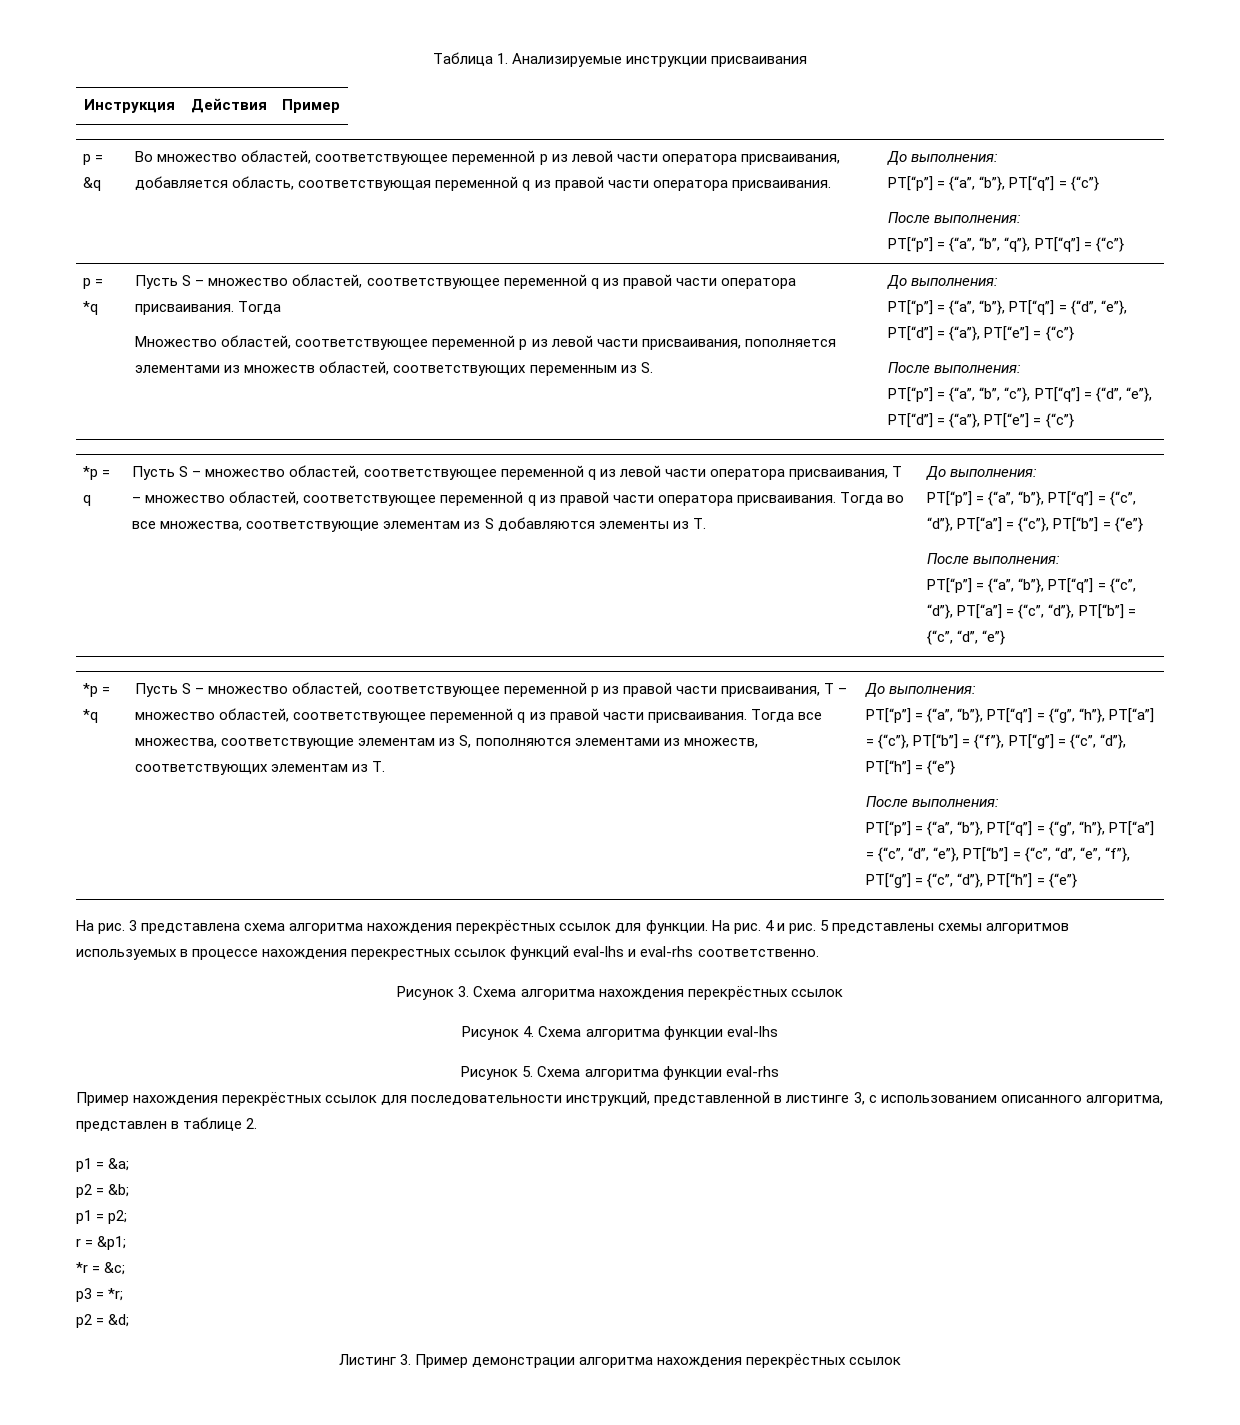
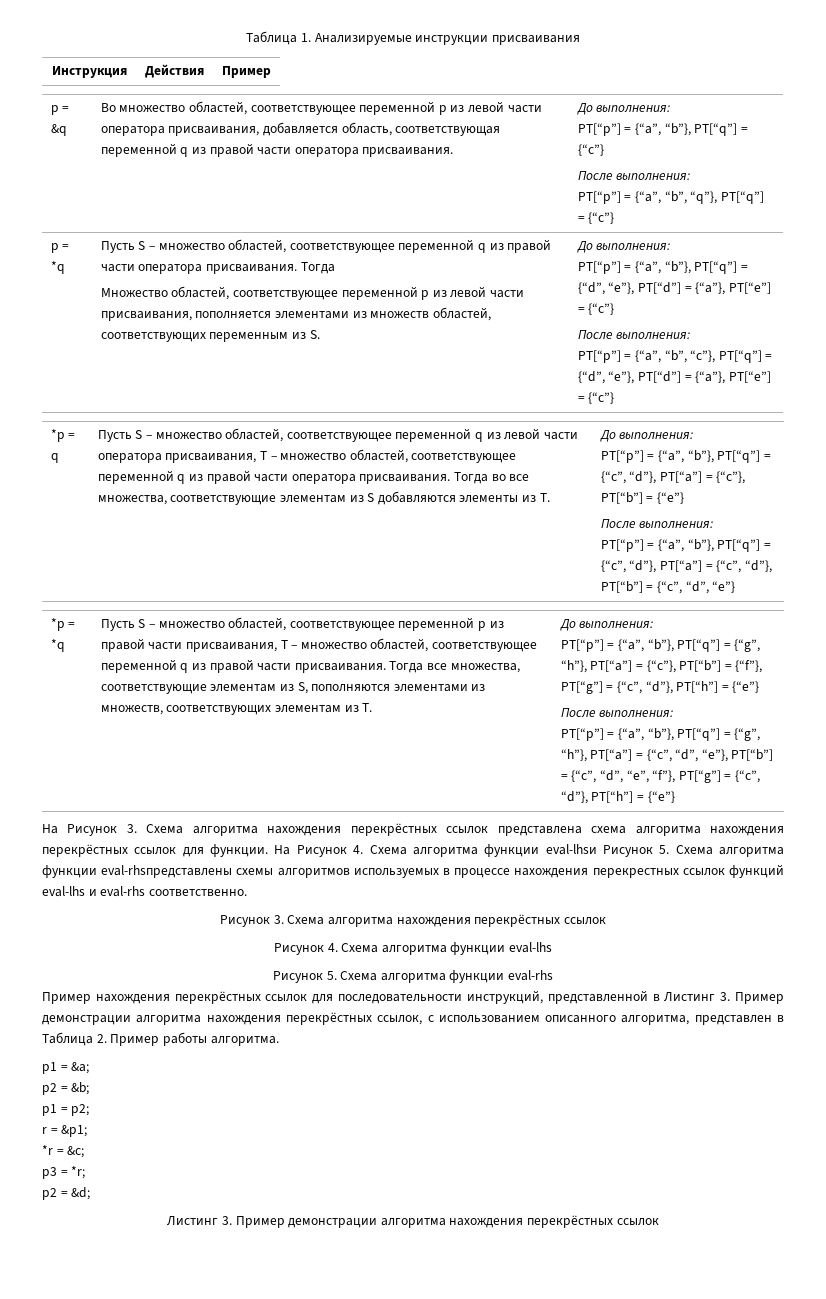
- На рис. 3 представлена схема алгоритма нахождения перекрёстных ссылок для функции.
+ На Рисунок 3. Схема алгоритма нахождения перекрёстных ссылок представлена схема алгоритма нахождения перекрёстных ссылок для функции.
- На рис. 4 и рис. 5 представлены схемы алгоритмов используемых в процессе нахождения перекрестных ссылок функций eval-lhs и eval-rhs соответственно.
+ На Рисунок 4. Схема алгоритма функции eval-lhsи Рисунок 5. Схема алгоритма функции eval-rhsпредставлены схемы алгоритмов используемых в процессе нахождения перекрестных ссылок функций eval-lhs и eval-rhs соответственно.
- Пример нахождения перекрёстных ссылок для последовательности инструкций, представленной в листинге 3, с использованием описанного алгоритма, представлен в таблице 2.
+ Пример нахождения перекрёстных ссылок для последовательности инструкций, представленной в Листинг 3. Пример демонстрации алгоритма нахождения перекрёстных ссылок, с использованием описанного алгоритма, представлен в Таблица 2. Пример работы алгоритма.

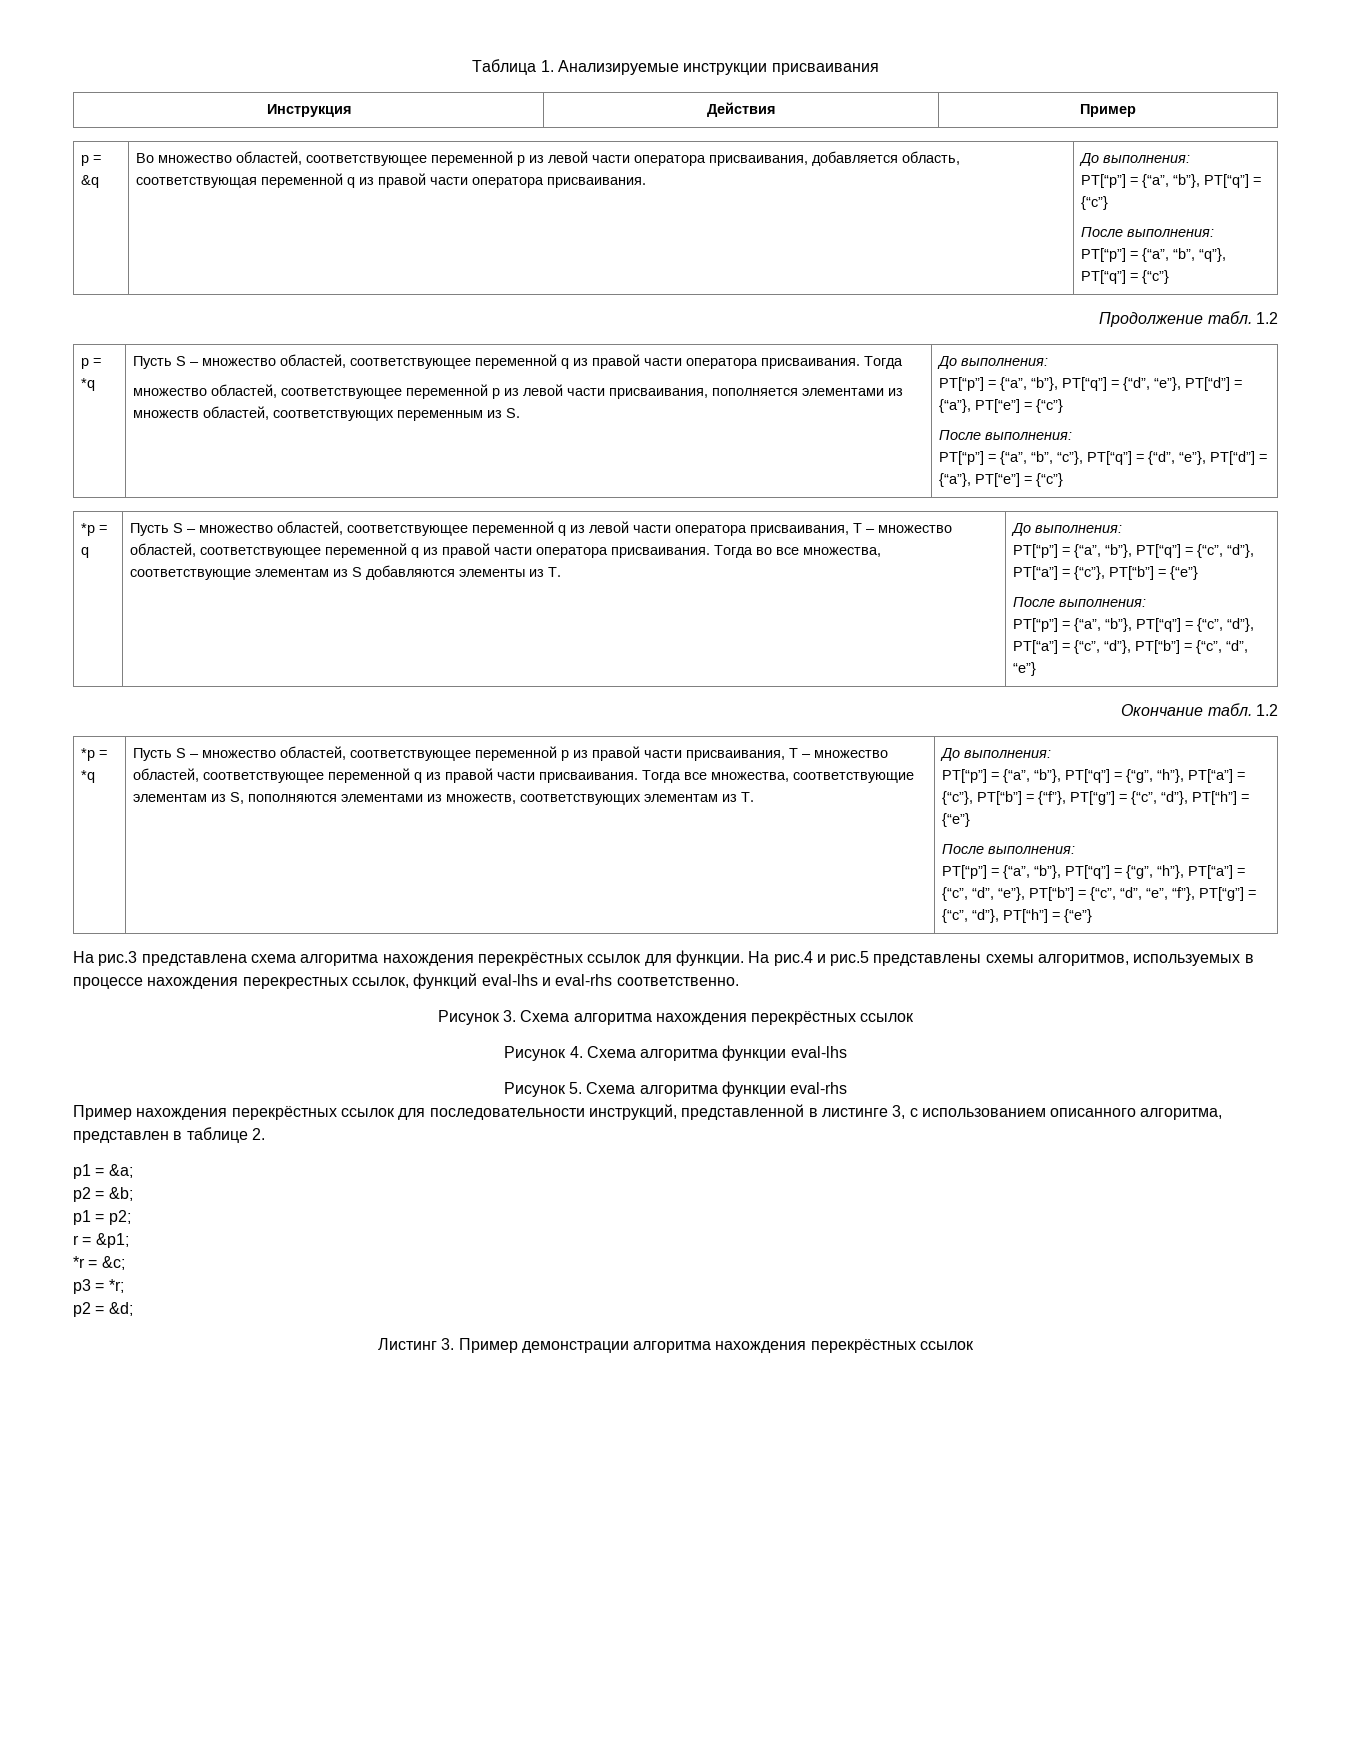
+ Продолжение табл. 1.2
- Множество областей, соответствующее переменной p из левой части присваивания, пополняется элементами из множеств областей, соответствующих переменным из S.
+ множество областей, соответствующее переменной p из левой части присваивания, пополняется элементами из множеств областей, соответствующих переменным из S.
+ Окончание табл. 1.2
- На Рисунок 3. Схема алгоритма нахождения перекрёстных ссылок представлена схема алгоритма нахождения перекрёстных ссылок для функции.
+ На рис.3 представлена схема алгоритма нахождения перекрёстных ссылок для функции.
- На Рисунок 4. Схема алгоритма функции eval-lhsи Рисунок 5. Схема алгоритма функции eval-rhsпредставлены схемы алгоритмов используемых в процессе нахождения перекрестных ссылок функций eval-lhs и eval-rhs соответственно.
+ На рис.4 и рис.5 представлены схемы алгоритмов, используемых в процессе нахождения перекрестных ссылок, функций eval-lhs и eval-rhs соответственно.
- Пример нахождения перекрёстных ссылок для последовательности инструкций, представленной в Листинг 3. Пример демонстрации алгоритма нахождения перекрёстных ссылок, с использованием описанного алгоритма, представлен в Таблица 2. Пример работы алгоритма.
+ Пример нахождения перекрёстных ссылок для последовательности инструкций, представленной в листинге 3, с использованием описанного алгоритма, представлен в таблице 2.

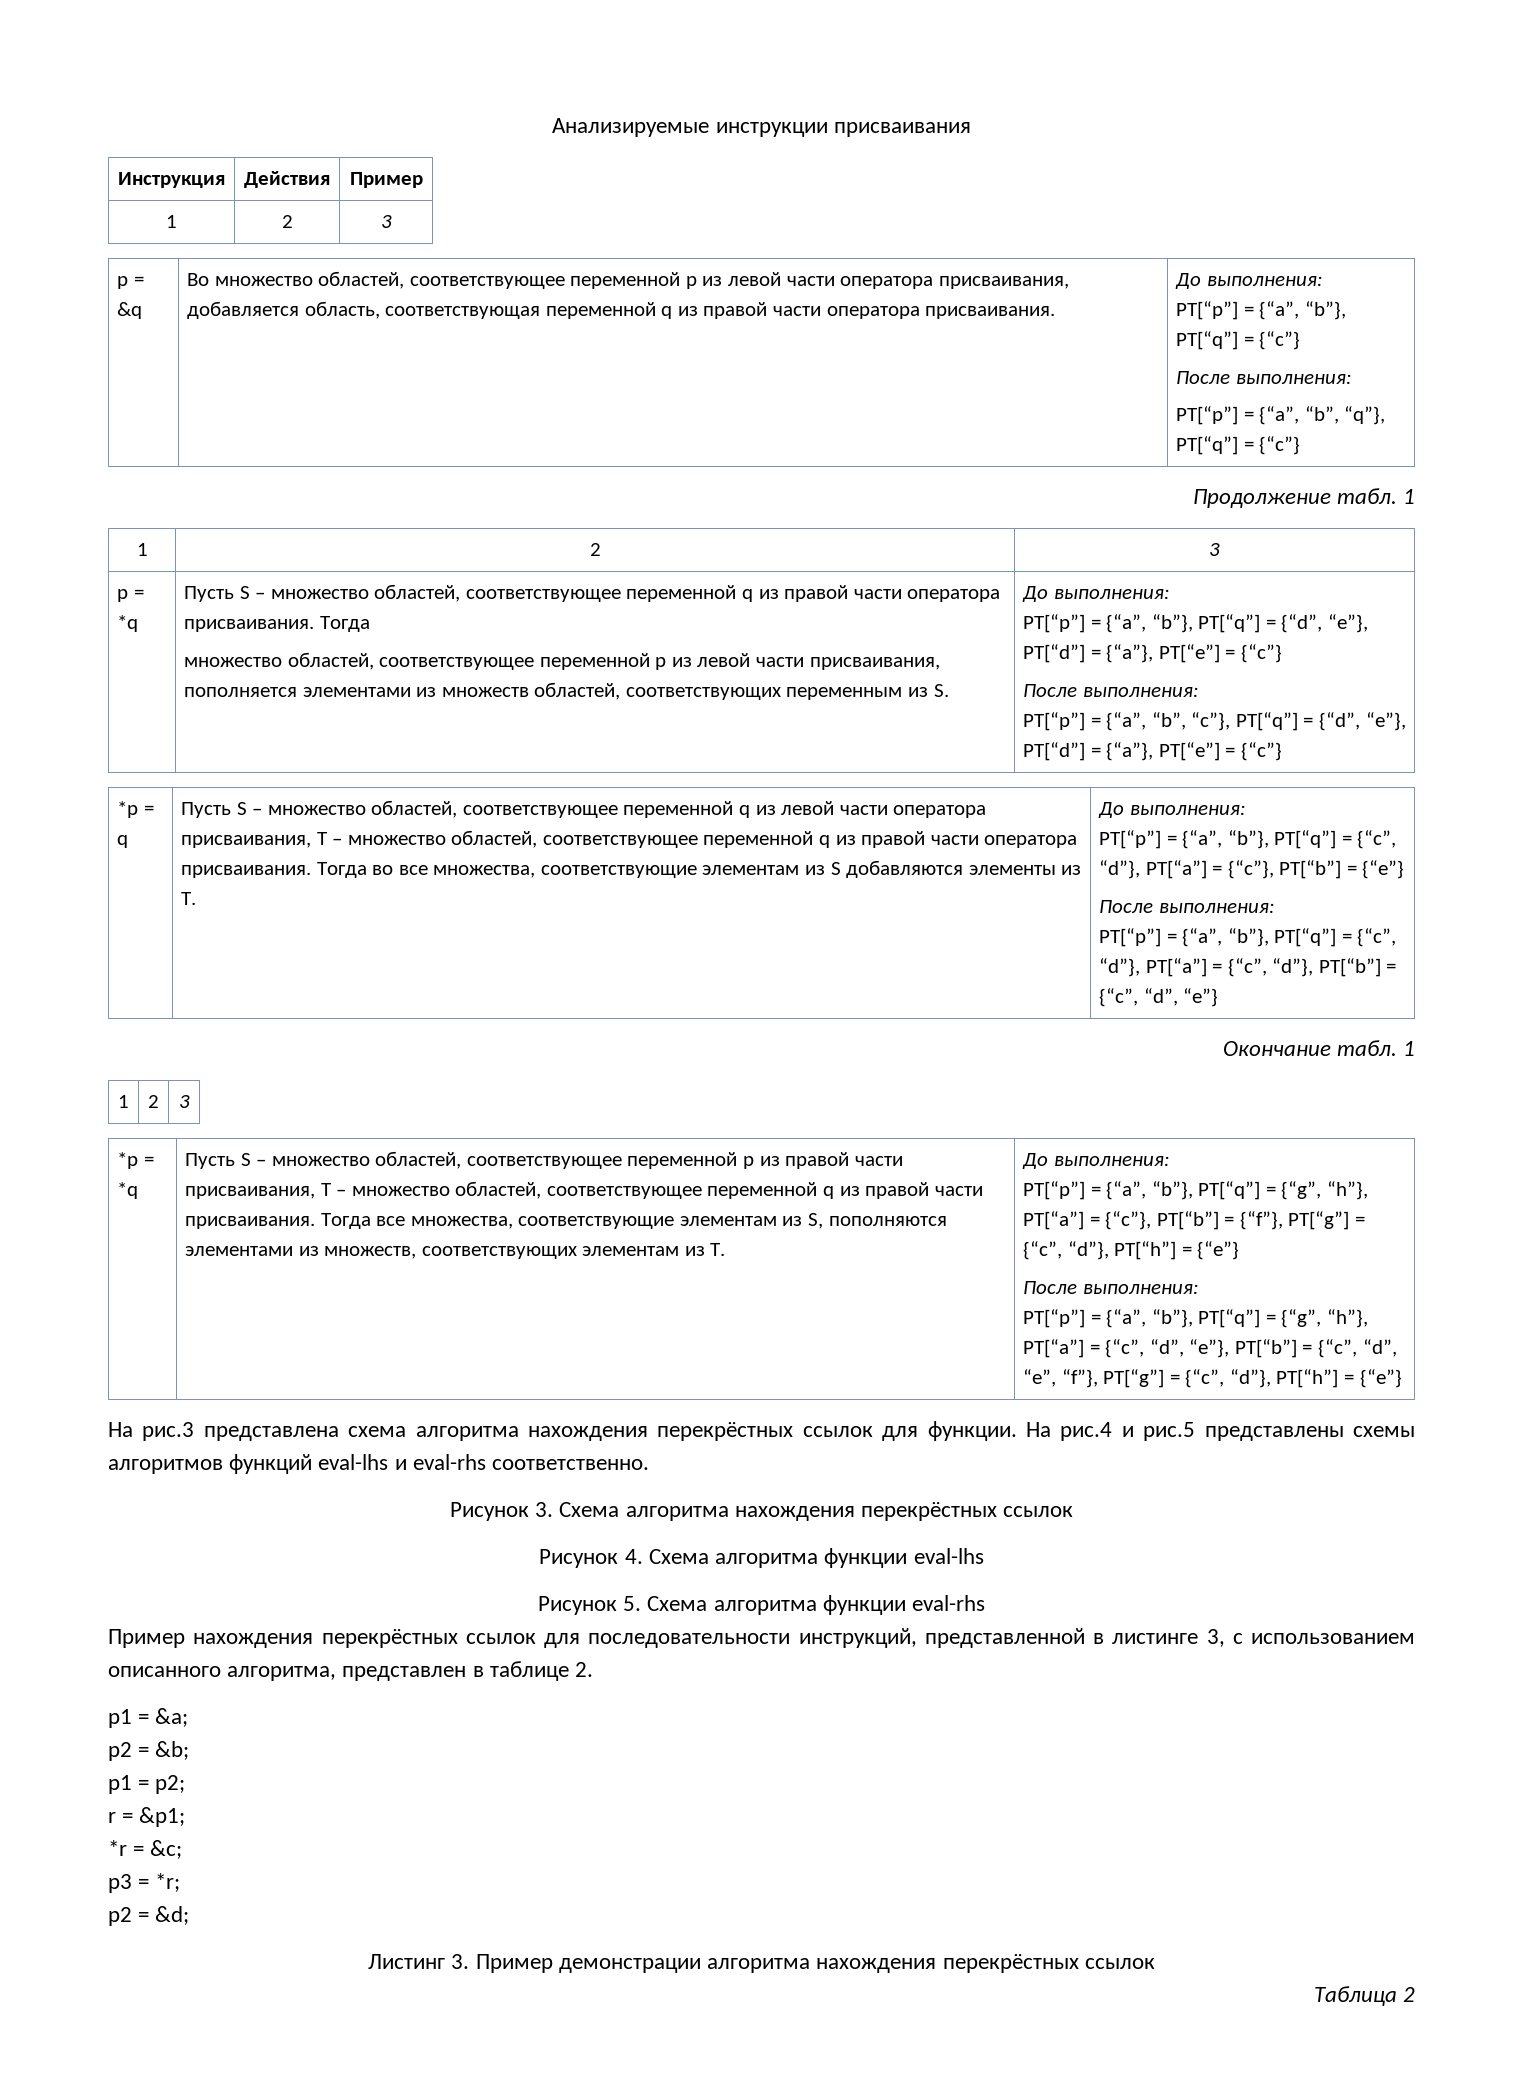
- Таблица 1. Анализируемые инструкции присваивания
+ Анализируемые инструкции присваивания
  Инструкция | Действия | Пример
+ 1 | 2 | 3
- Продолжение табл. 1.2
+ Продолжение табл. 1
+ 1 | 2 | 3
- Окончание табл. 1.2
+ Окончание табл. 1
+ 1 | 2 | 3
- На рис.4 и рис.5 представлены схемы алгоритмов, используемых в процессе нахождения перекрестных ссылок, функций eval-lhs и eval-rhs соответственно.
+ На рис.4 и рис.5 представлены схемы алгоритмов функций eval-lhs и eval-rhs соответственно.
+ Таблица 2

